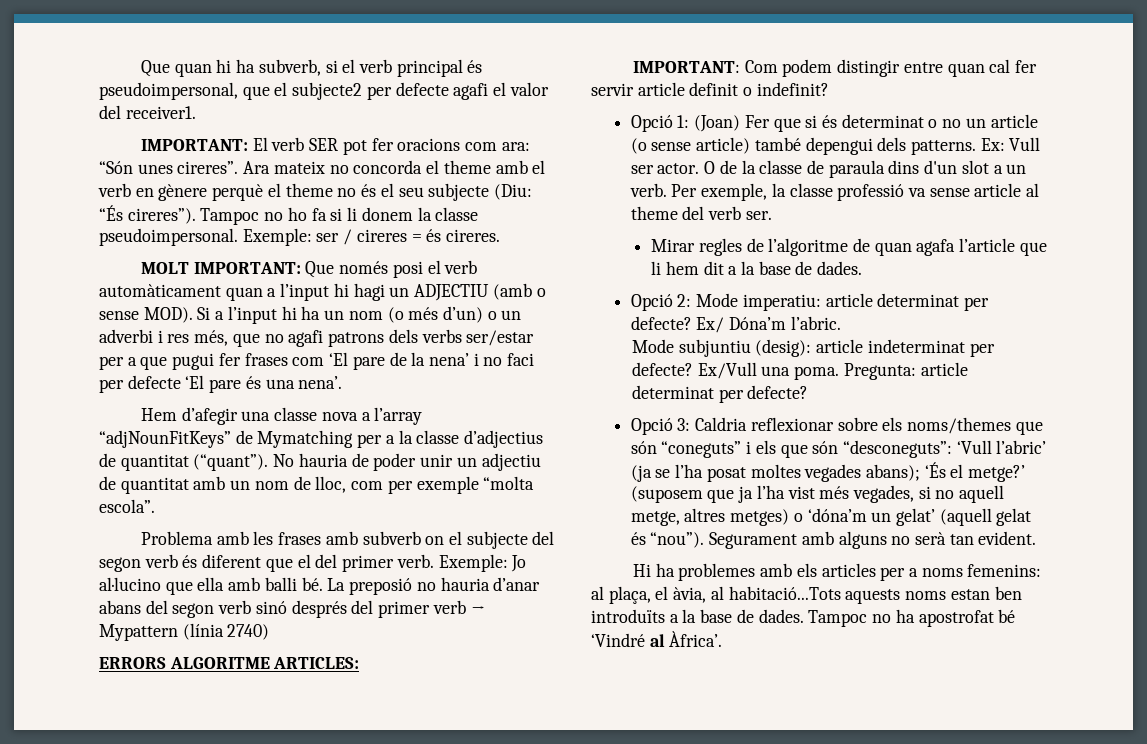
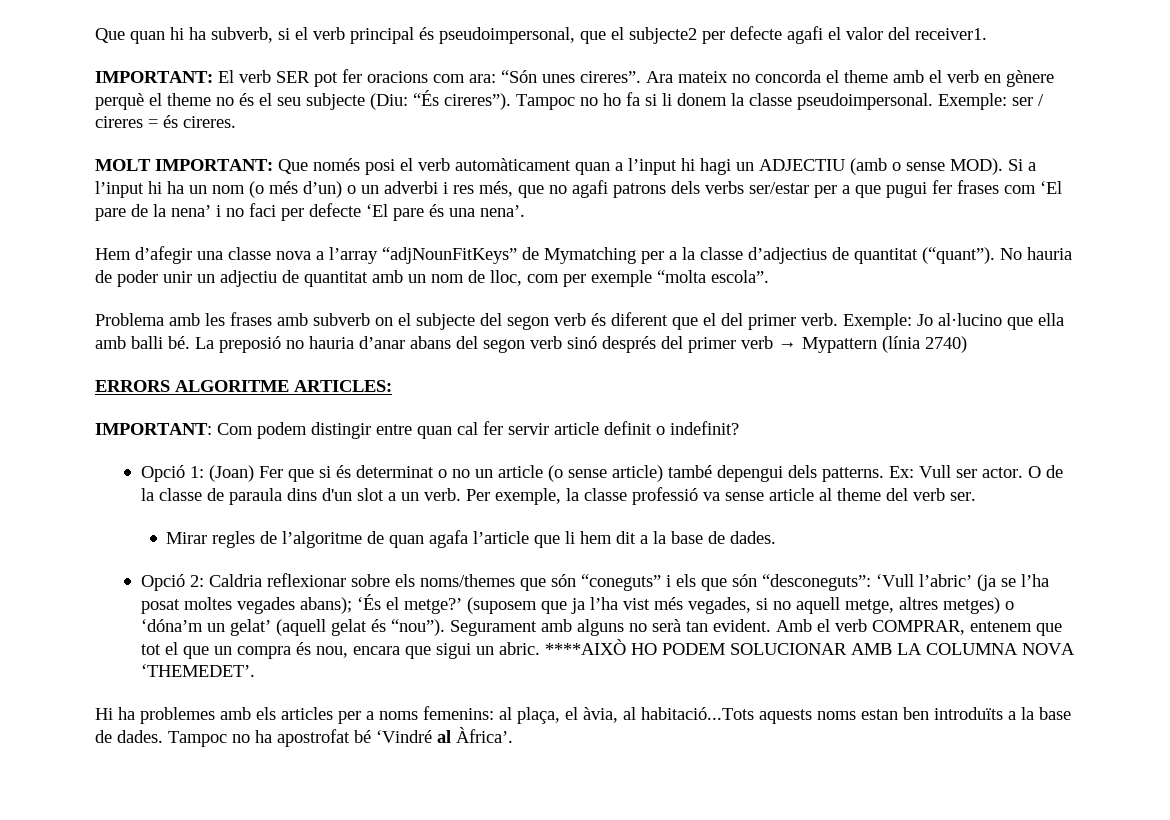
- Opció 2: Mode imperatiu: article determinat per defecte? Ex/ Dóna’m l’abric.
- Mode subjuntiu (desig): article indeterminat per defecte? Ex/Vull una poma. Pregunta: article determinat per defecte?
- Opció 3: Caldria reflexionar sobre els noms/themes que són “coneguts” i els que són “desconeguts”: ‘Vull l’abric’ (ja se l’ha posat moltes vegades abans); ‘És el metge?’
+ Opció 2: Caldria reflexionar sobre els noms/themes que són “coneguts” i els que són “desconeguts”: ‘Vull l’abric’ (ja se l’ha posat moltes vegades abans); ‘És el metge?’
+ Amb el verb COMPRAR, entenem que tot el que un compra és nou, encara que sigui un abric. ****AIXÒ HO PODEM SOLUCIONAR AMB LA COLUMNA NOVA ‘THEMEDET’.

